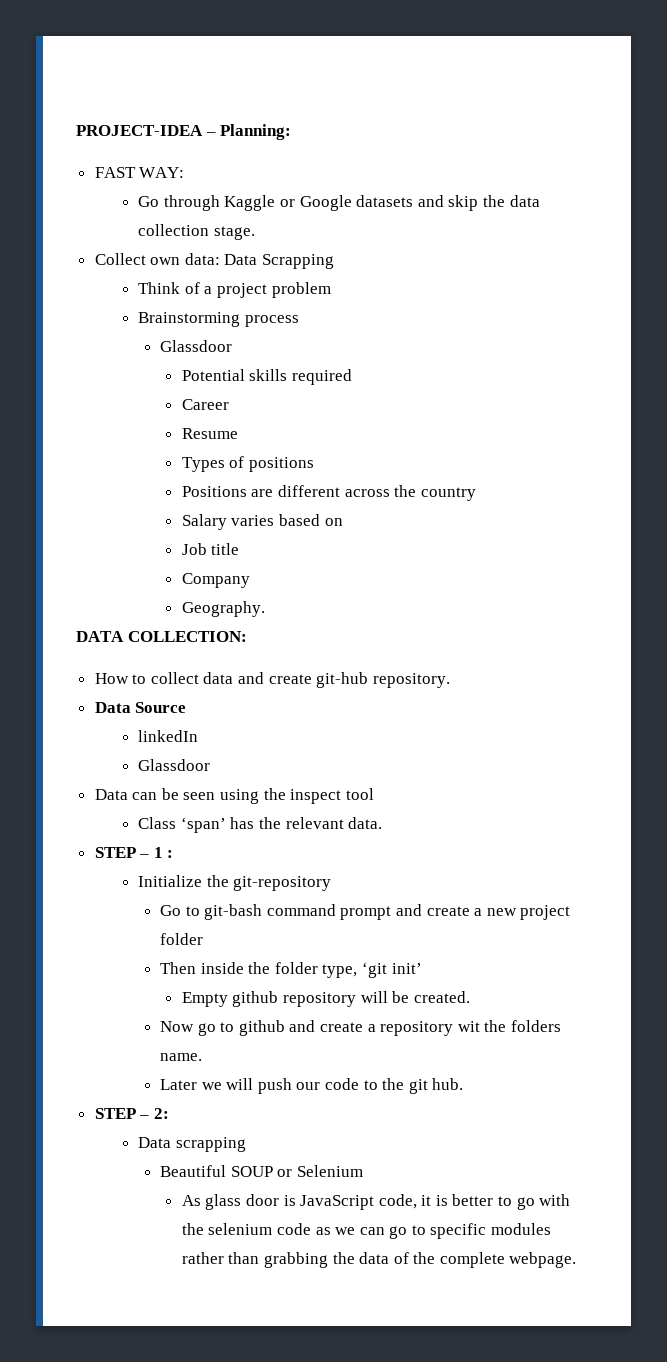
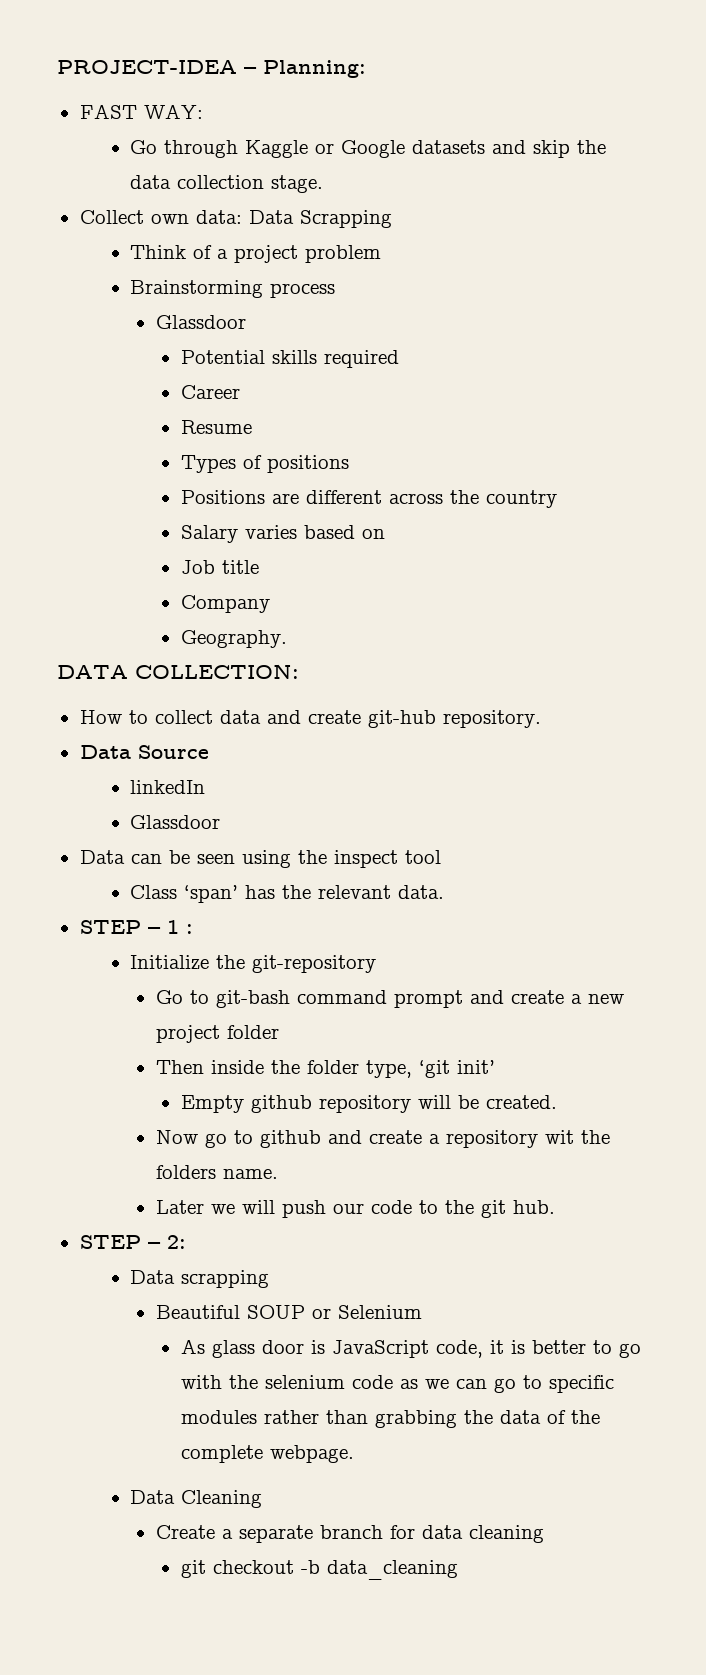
+ Data Cleaning
+ Create a separate branch for data cleaning
+ git checkout -b data_cleaning

